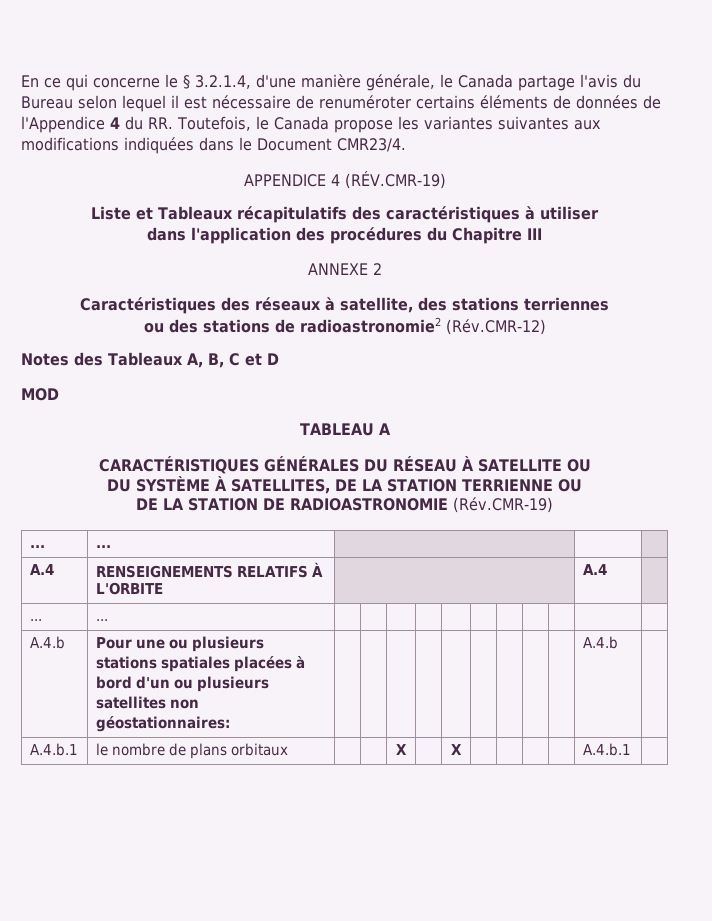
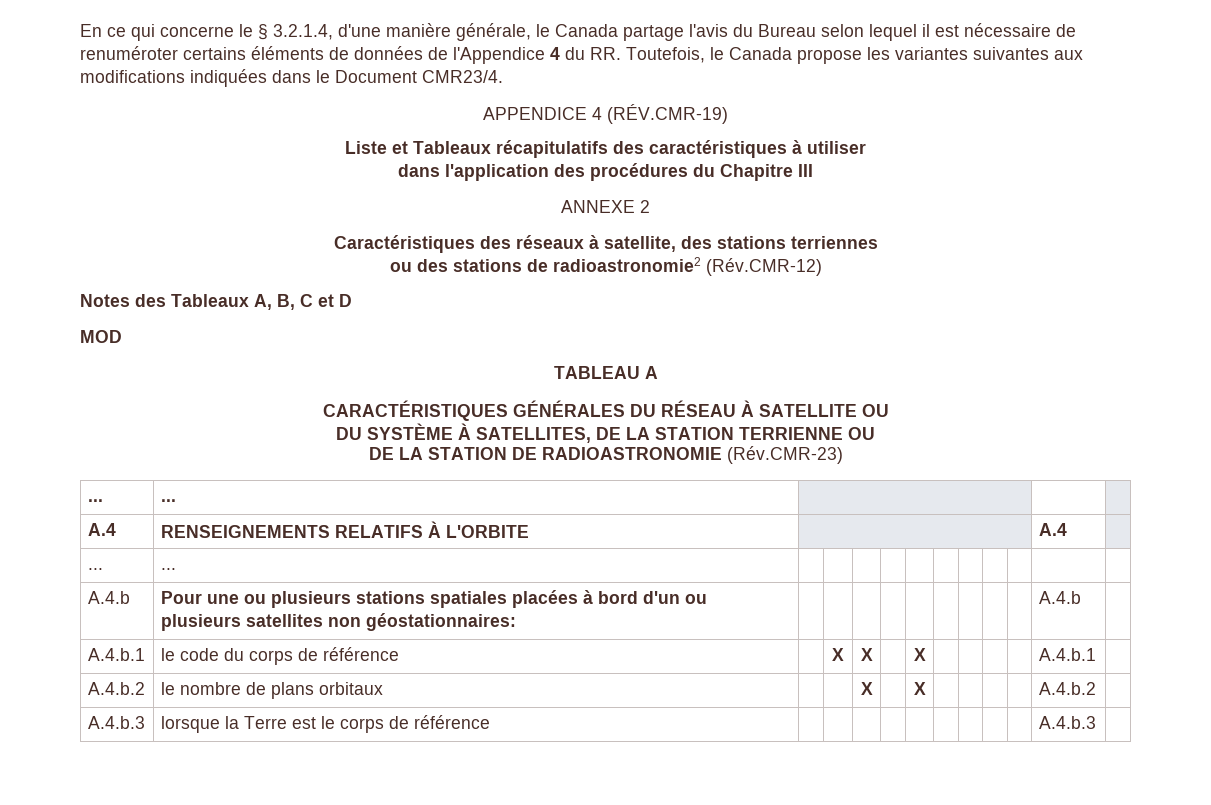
- DE LA STATION DE RADIOASTRONOMIE (Rév.CMR-19)
+ DE LA STATION DE RADIOASTRONOMIE (Rév.CMR-23)
- A.4.b.1 | le nombre de plans orbitaux | | | X | | X | | | | | A.4.b.1 |
+ A.4.b.1 | le code du corps de référence | | X | X | | X | | | | | A.4.b.1 |
+ A.4.b.2 | le nombre de plans orbitaux | | | X | | X | | | | | A.4.b.2 |
+ A.4.b.3 | lorsque la Terre est le corps de référence | | | | | | | | | | A.4.b.3 |

